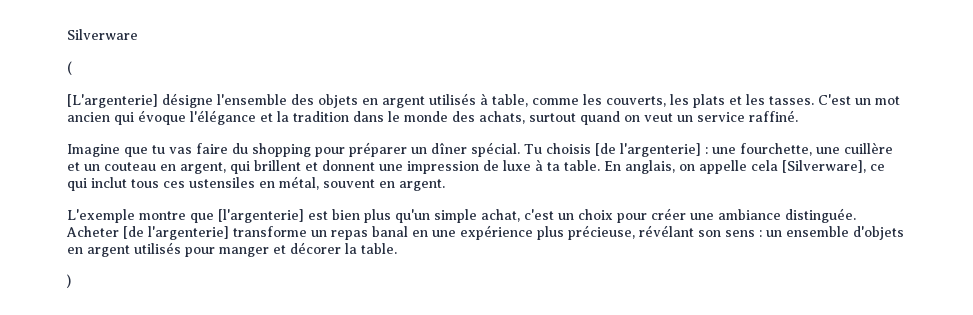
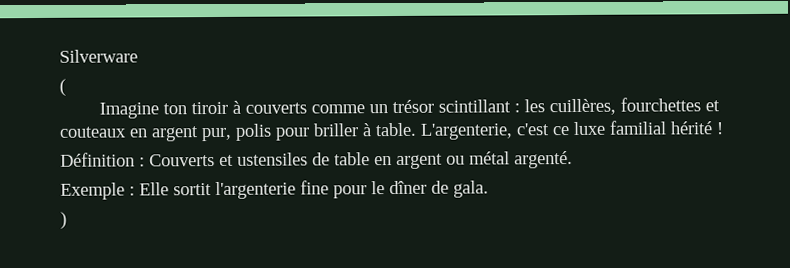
- [L'argenterie] désigne l'ensemble des objets en argent utilisés à table, comme les couverts, les plats et les tasses. C'est un mot ancien qui évoque l'élégance et la tradition dans le monde des achats, surtout quand on veut un service raffiné.
- Imagine que tu vas faire du shopping pour préparer un dîner spécial. Tu choisis [de l'argenterie] : une fourchette, une cuillère et un couteau en argent, qui brillent et donnent une impression de luxe à ta table. En anglais, on appelle cela [Silverware], ce qui inclut tous ces ustensiles en métal, souvent en argent.
- L'exemple montre que [l'argenterie] est bien plus qu'un simple achat, c'est un choix pour créer une ambiance distinguée. Acheter [de l'argenterie] transforme un repas banal en une expérience plus précieuse, révélant son sens : un ensemble d'objets en argent utilisés pour manger et décorer la table.
+ Imagine ton tiroir à couverts comme un trésor scintillant : les cuillères, fourchettes et couteaux en argent pur, polis pour briller à table. L'argenterie, c'est ce luxe familial hérité !
+ Définition : Couverts et ustensiles de table en argent ou métal argenté.
+ Exemple : Elle sortit l'argenterie fine pour le dîner de gala.

